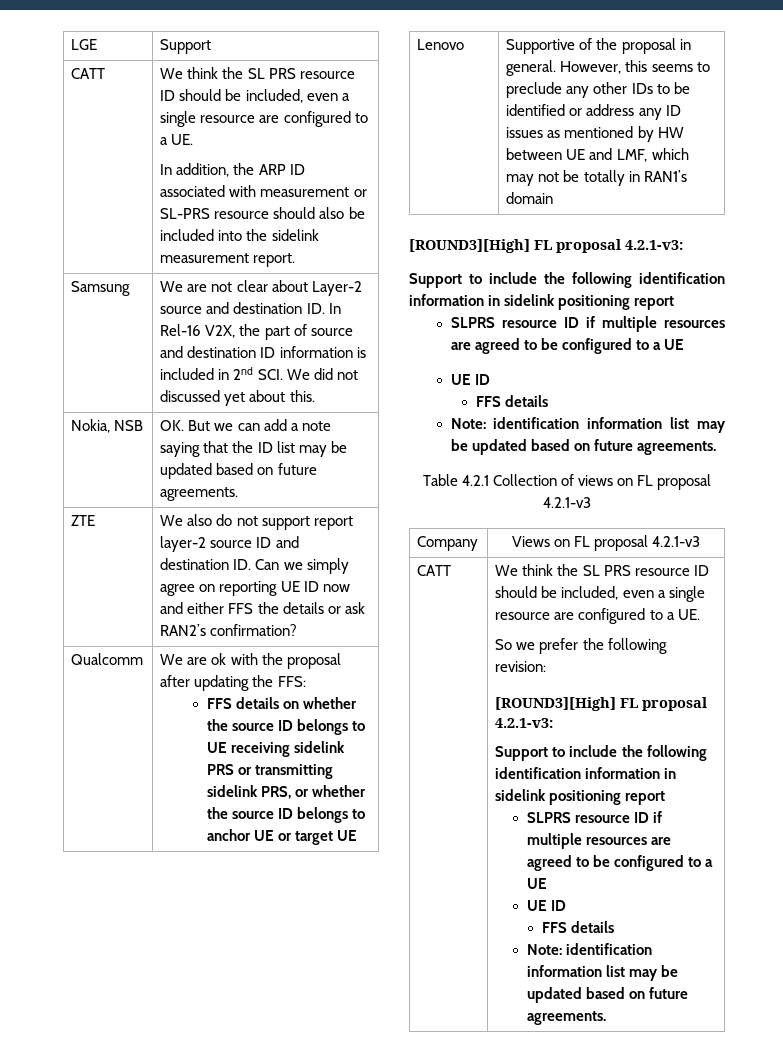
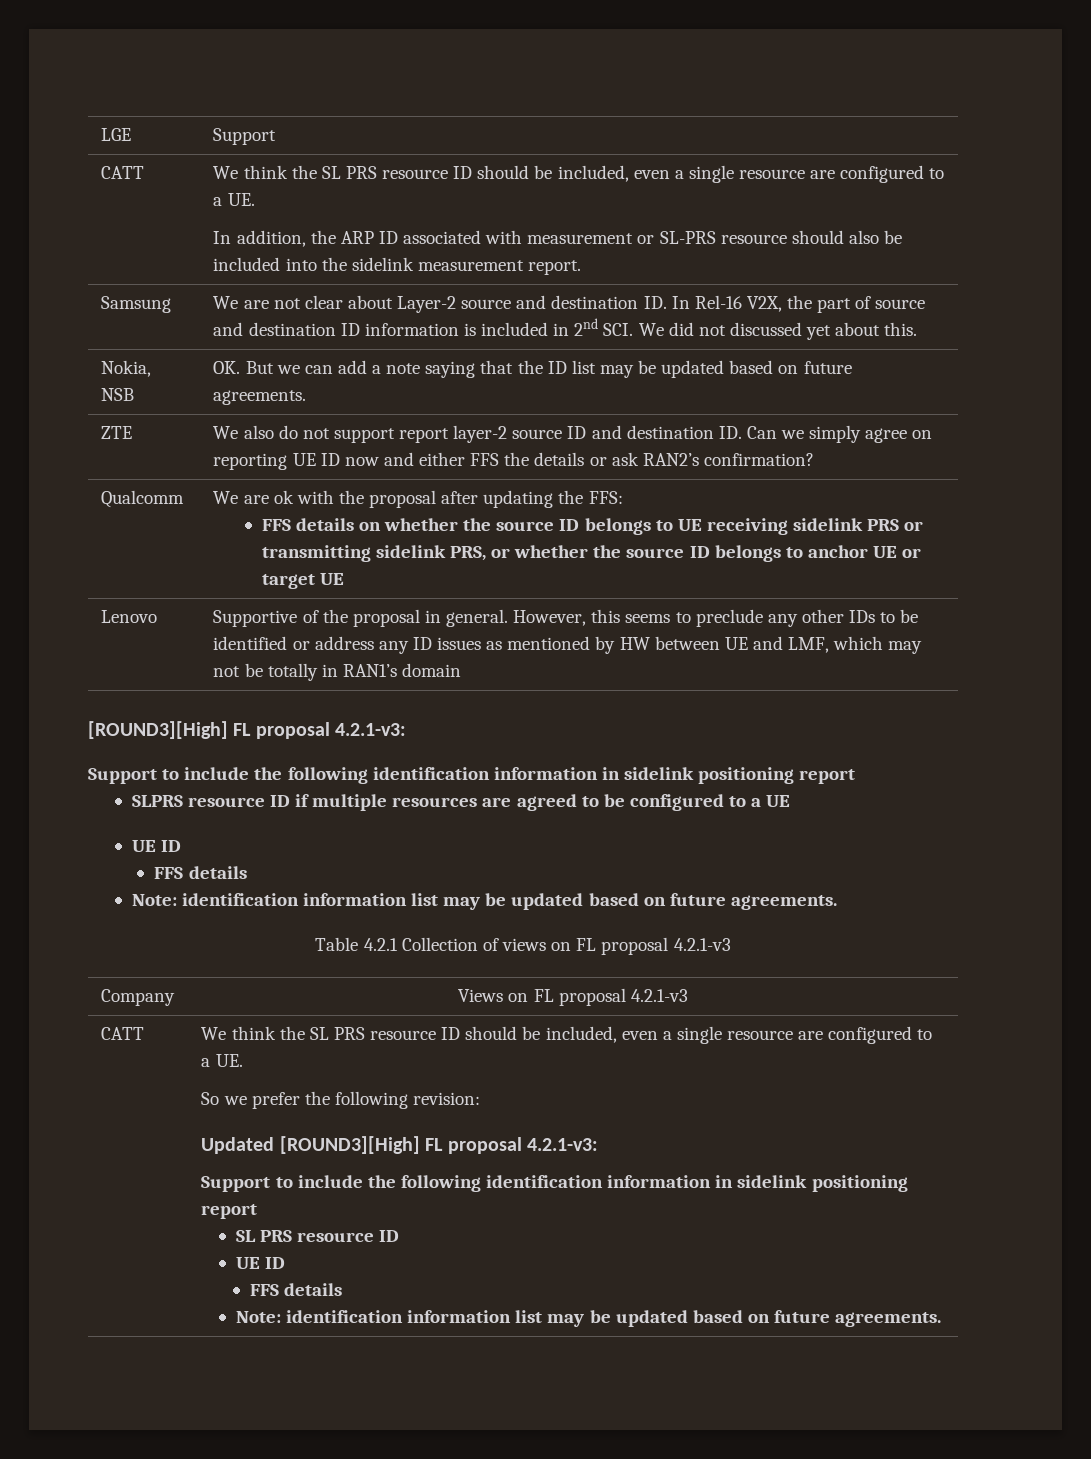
  So we prefer the following revision:
- [ROUND3][High] FL proposal 4.2.1-v3:
+ Updated [ROUND3][High] FL proposal 4.2.1-v3:
  Support to include the following identification information in sidelink positioning report
- SLPRS resource ID if multiple resources are agreed to be configured to a UE
+ SL PRS resource ID

